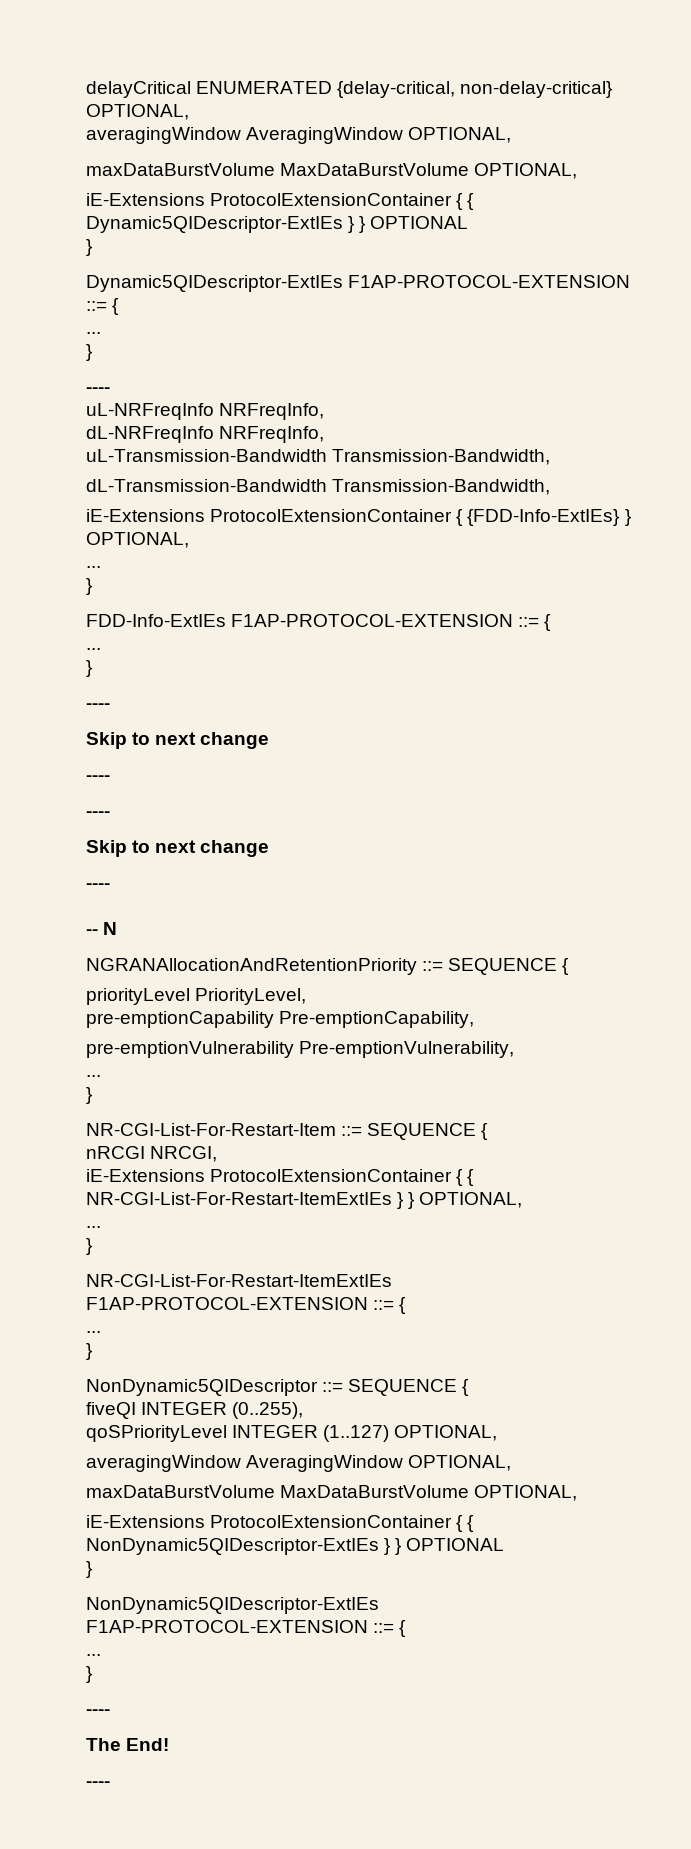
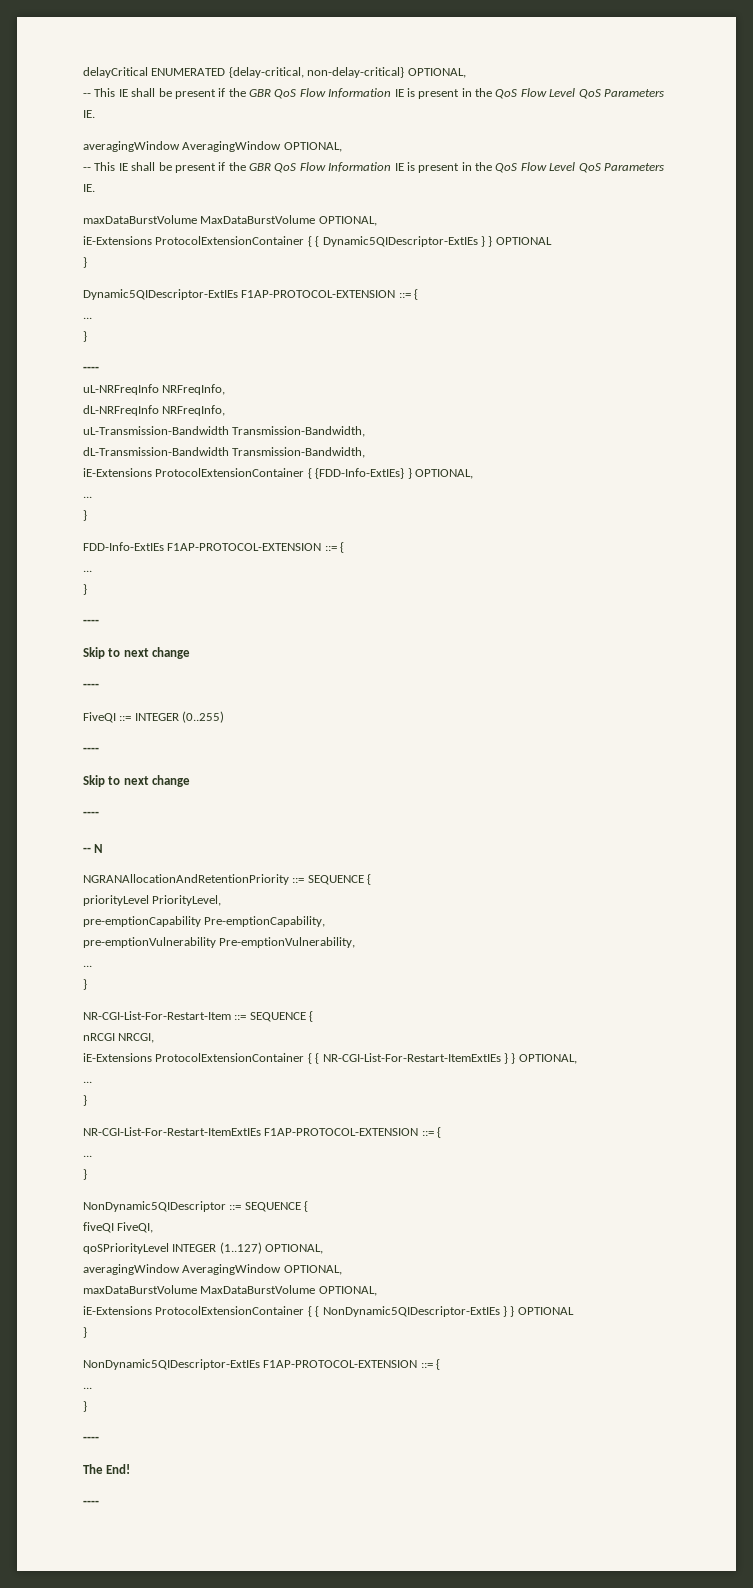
  delayCritical ENUMERATED {delay-critical, non-delay-critical} OPTIONAL,
+ -- This IE shall be present if the GBR QoS Flow Information IE is present in the QoS Flow Level QoS Parameters IE.
  averagingWindow AveragingWindow OPTIONAL,
+ -- This IE shall be present if the GBR QoS Flow Information IE is present in the QoS Flow Level QoS Parameters IE.
+ FiveQI ::= INTEGER (0..255)
- fiveQI INTEGER (0..255),
+ fiveQI FiveQI,

